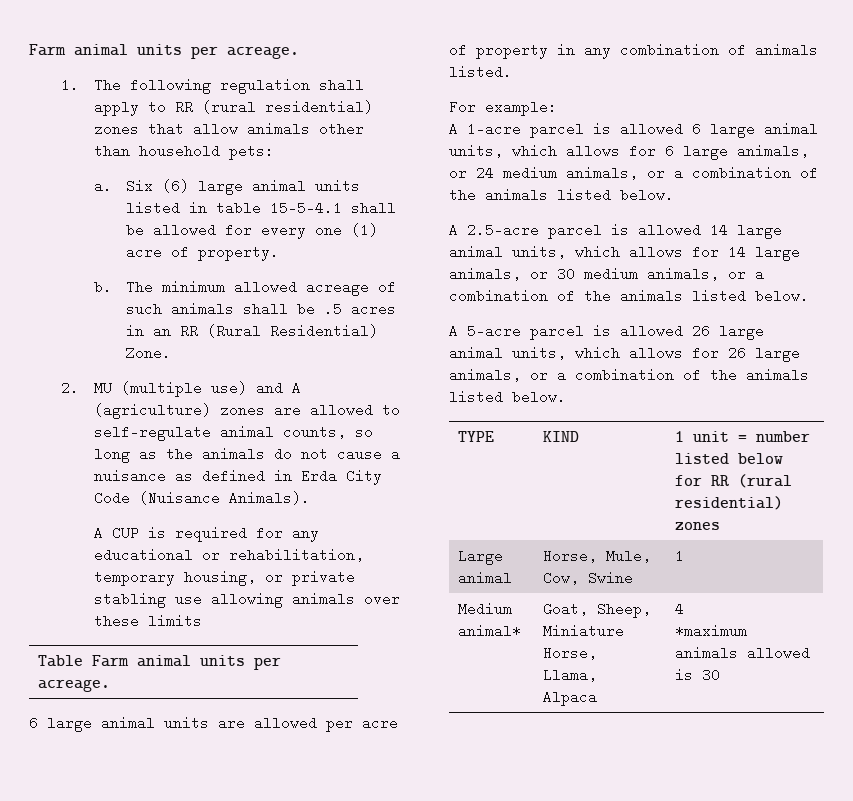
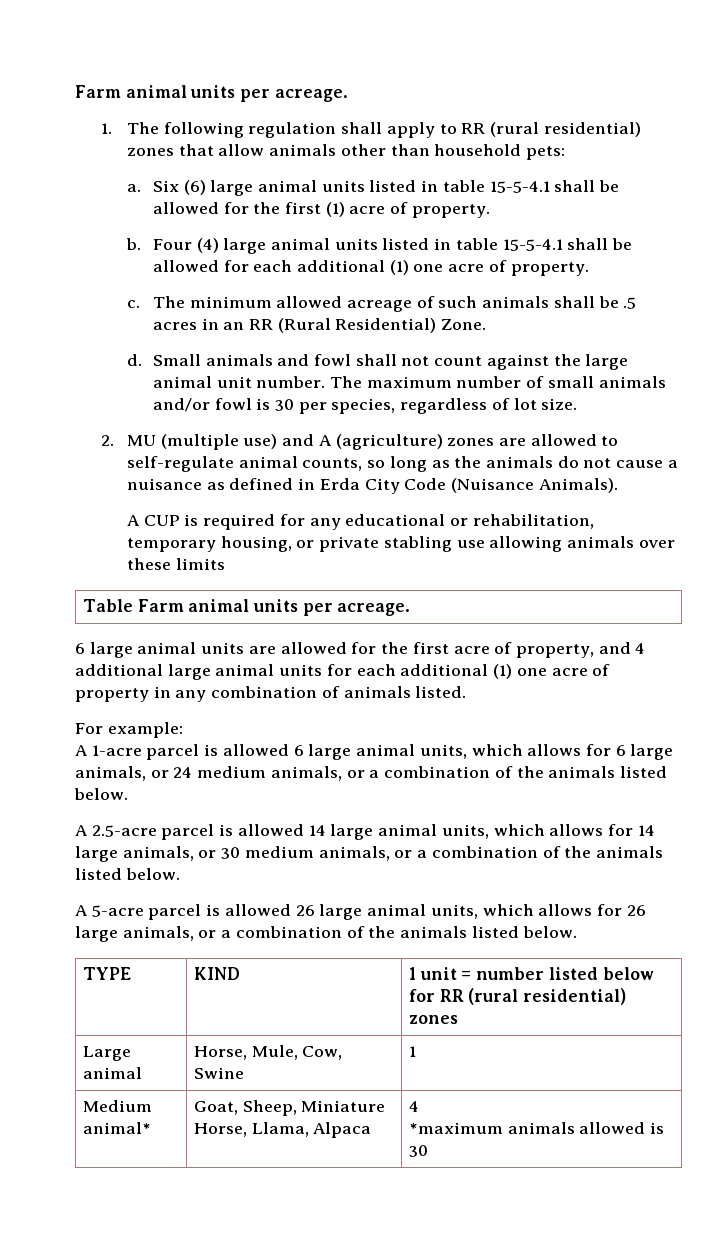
- Six (6) large animal units listed in table 15-5-4.1 shall be allowed for every one (1) acre of property.
- b.
+ Six (6) large animal units listed in table 15-5-4.1 shall be allowed for the first (1) acre of property.
+ b. Four (4) large animal units listed in table 15-5-4.1 shall be allowed for each additional (1) one acre of property.
+ c.
+ d. Small animals and fowl shall not count against the large animal unit number. The maximum number of small animals and/or fowl is 30 per species, regardless of lot size.
- 6 large animal units are allowed per acre of property in any combination of animals listed.
+ 6 large animal units are allowed for the first acre of property, and 4 additional large animal units for each additional (1) one acre of property in any combination of animals listed.

